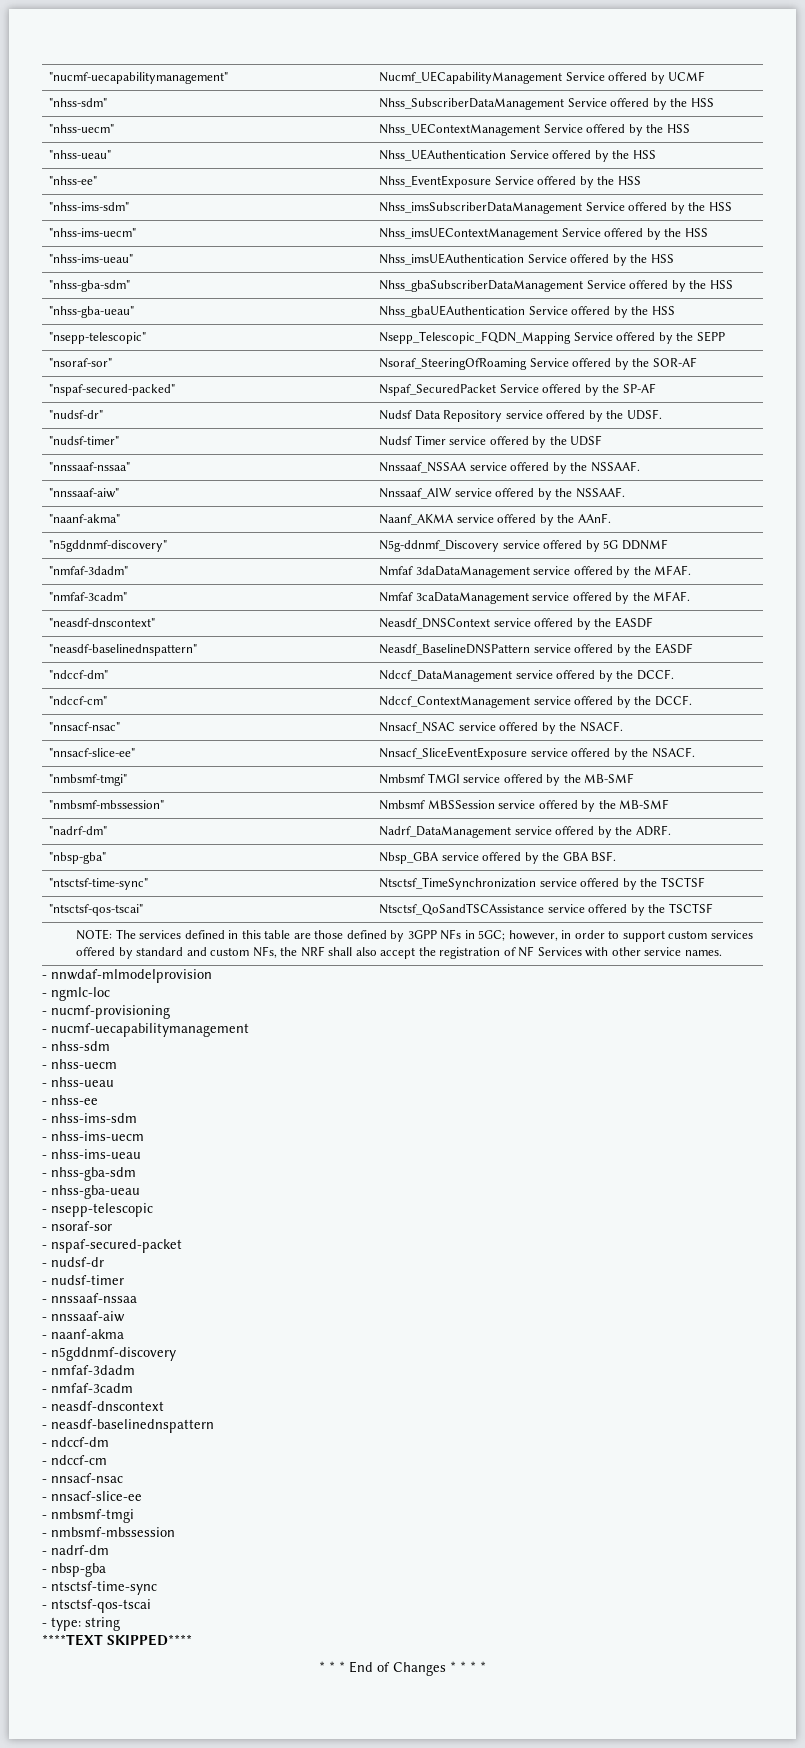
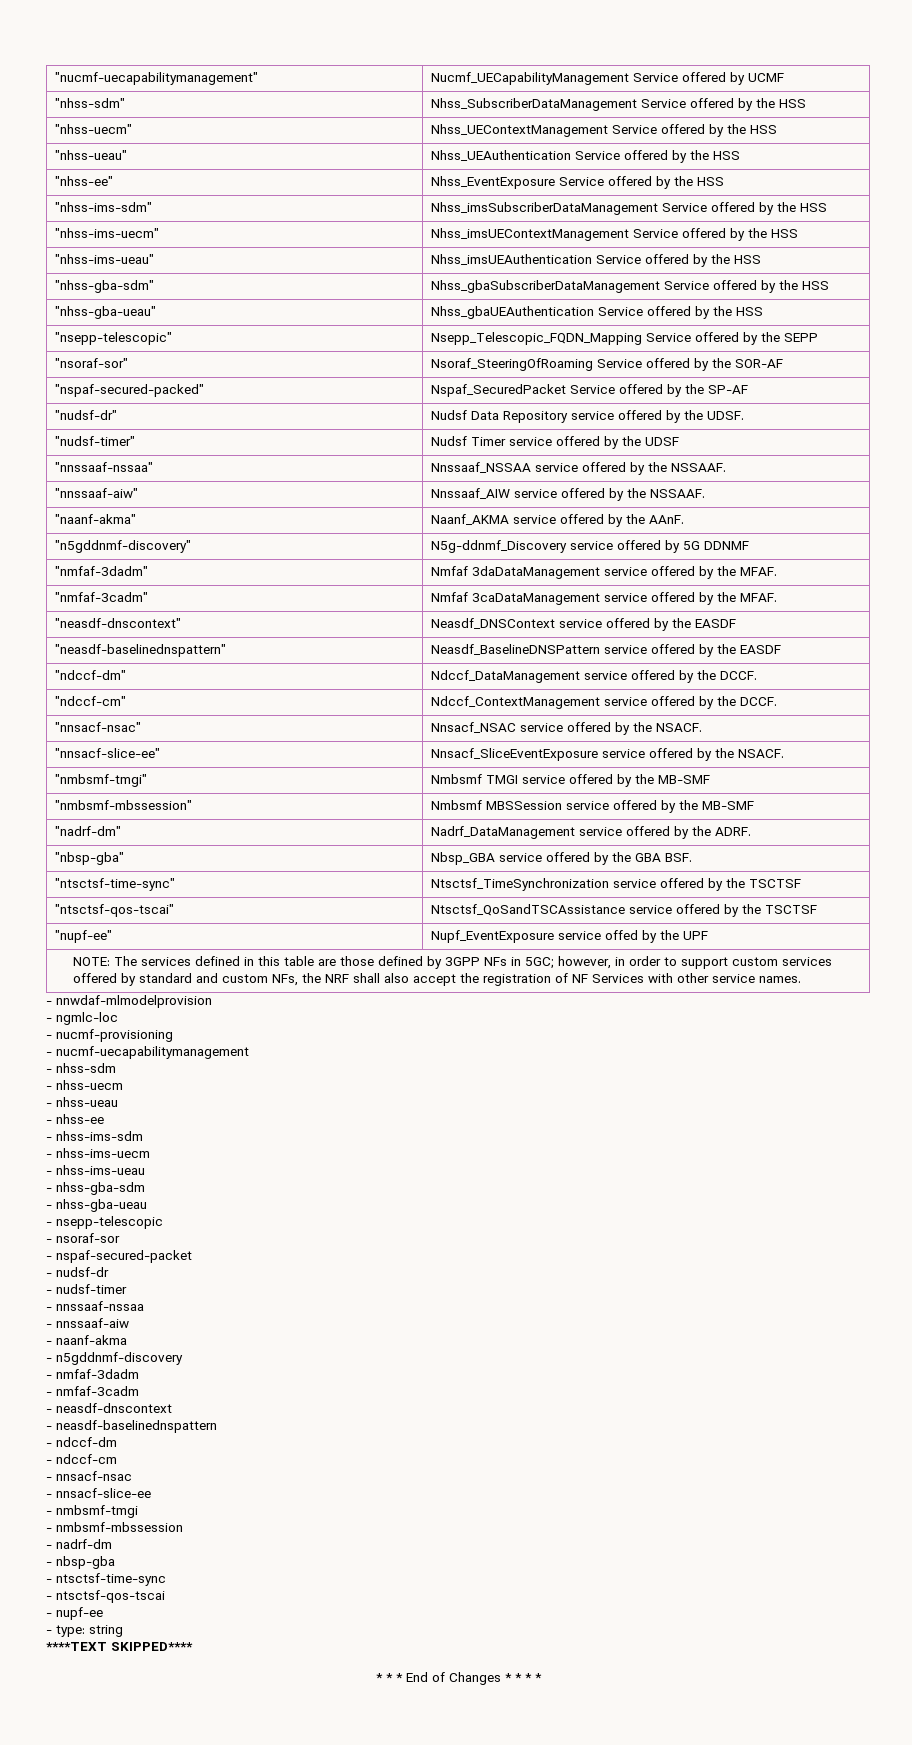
+ "nupf-ee" | Nupf_EventExposure service offed by the UPF
+ - nupf-ee

